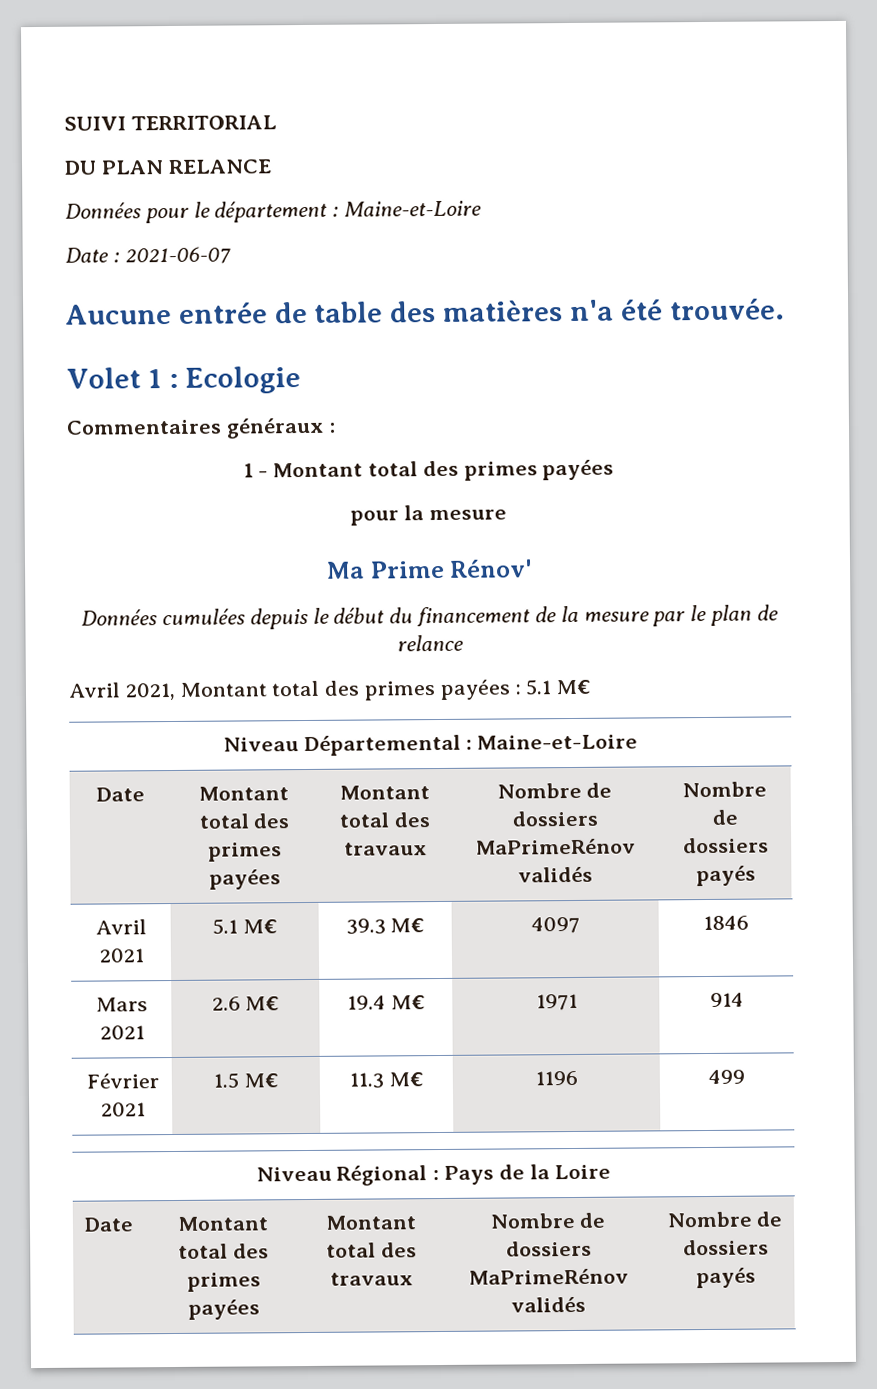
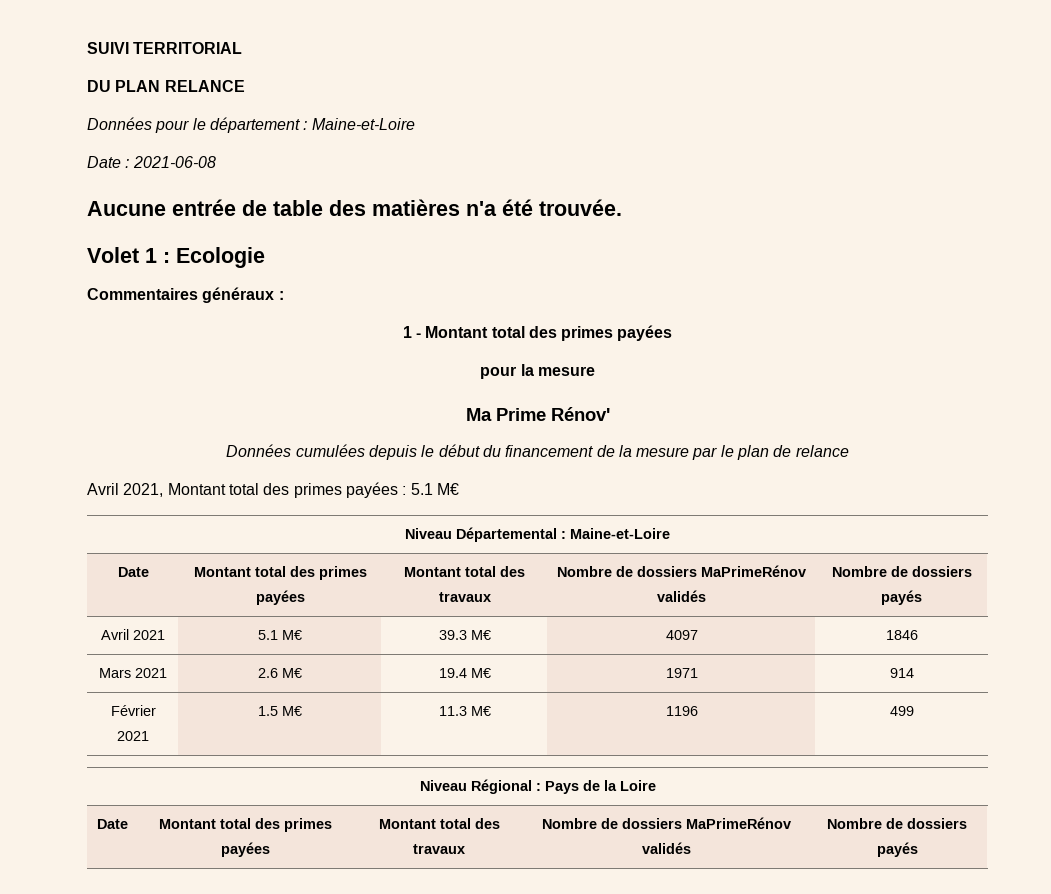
- Date : 2021-06-07
+ Date : 2021-06-08

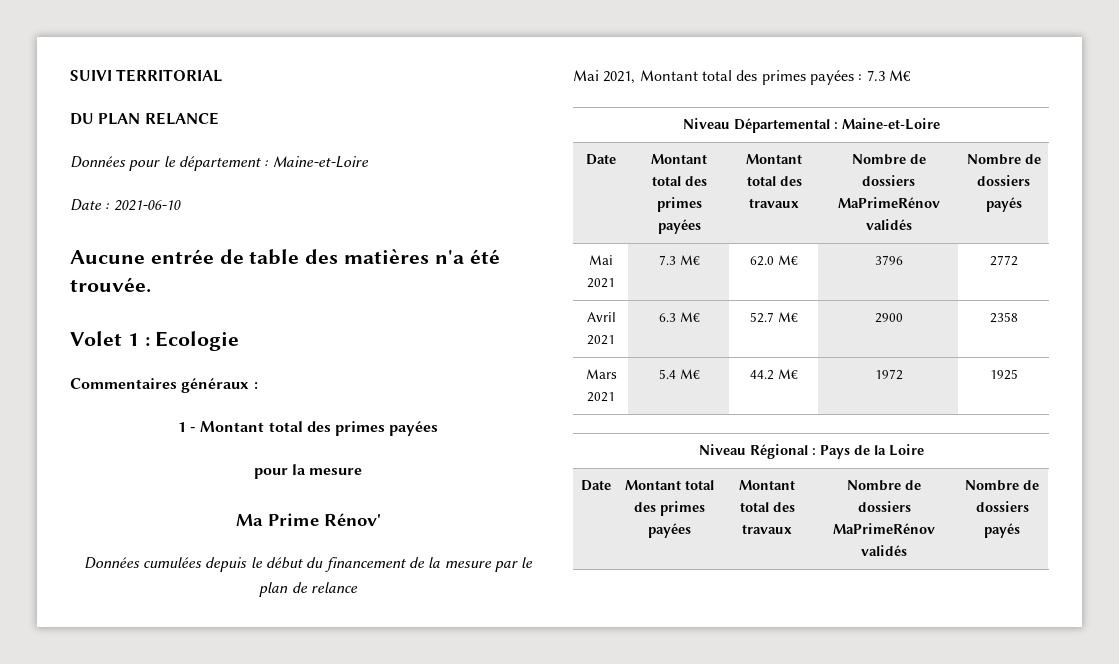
- Date : 2021-06-08
+ Date : 2021-06-10
- Avril 2021, Montant total des primes payées : 5.1 M€
+ Mai 2021, Montant total des primes payées : 7.3 M€
+ Mai 2021 | 7.3 M€ | 62.0 M€ | 3796 | 2772
- Avril 2021 | 5.1 M€ | 39.3 M€ | 4097 | 1846
+ Avril 2021 | 6.3 M€ | 52.7 M€ | 2900 | 2358
- Mars 2021 | 2.6 M€ | 19.4 M€ | 1971 | 914
- Février 2021 | 1.5 M€ | 11.3 M€ | 1196 | 499
+ Mars 2021 | 5.4 M€ | 44.2 M€ | 1972 | 1925

